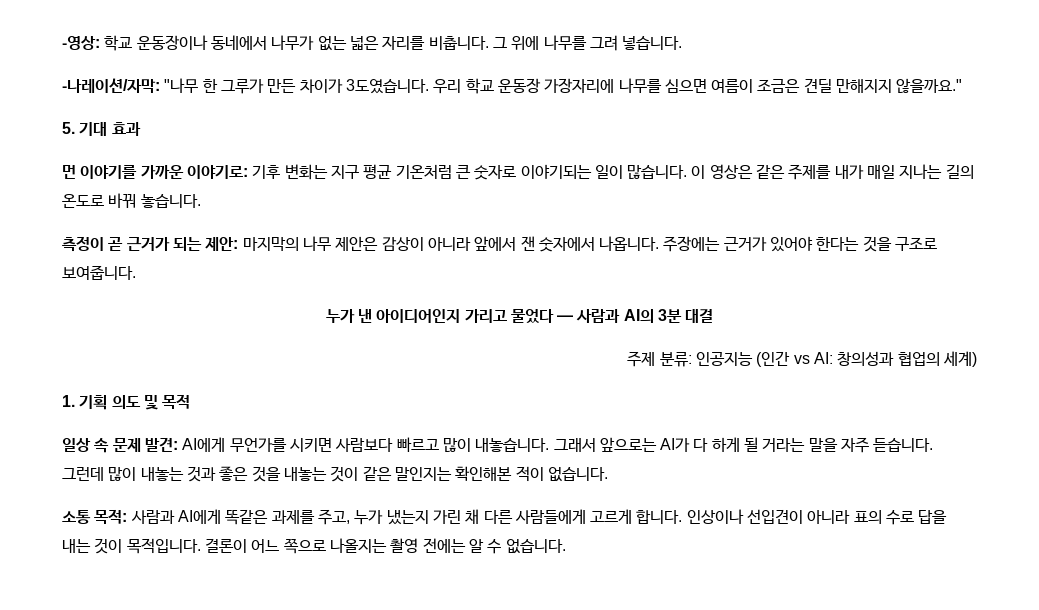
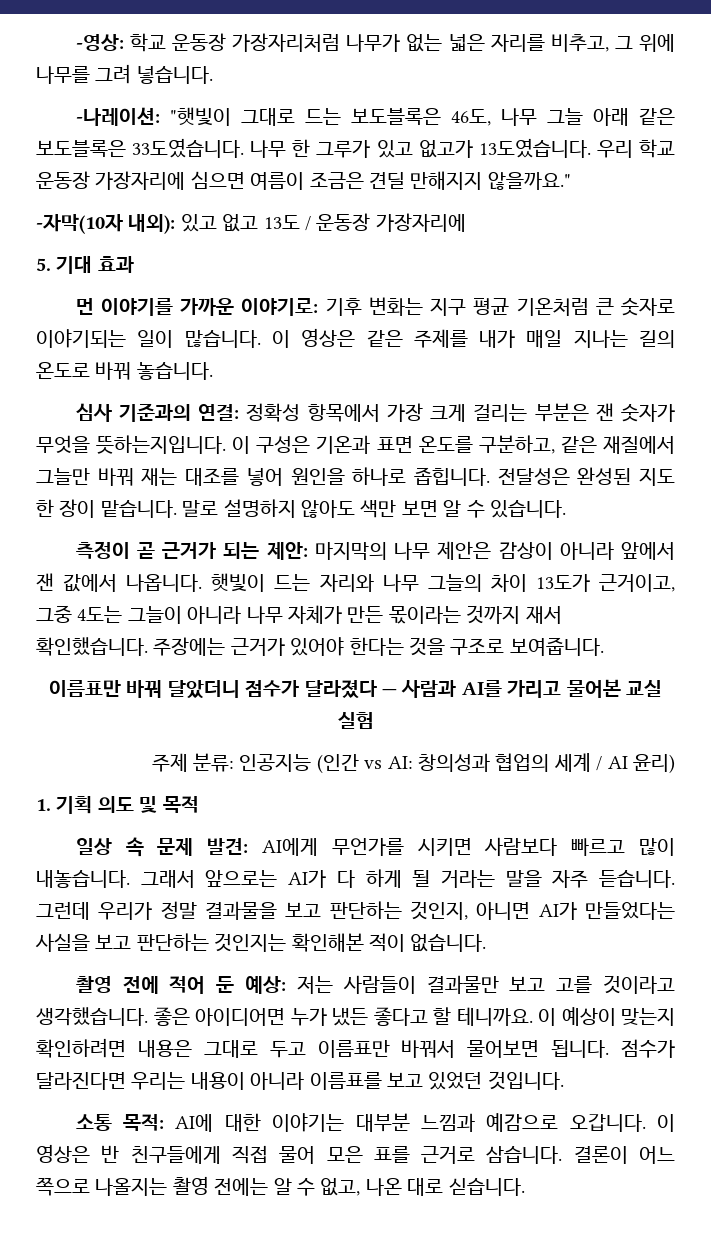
- -영상: 학교 운동장이나 동네에서 나무가 없는 넓은 자리를 비춥니다. 그 위에 나무를 그려 넣습니다.
+ -영상: 학교 운동장 가장자리처럼 나무가 없는 넓은 자리를 비추고, 그 위에 나무를 그려 넣습니다.
- -나레이션/자막: "나무 한 그루가 만든 차이가 3도였습니다.
+ -나레이션: "햇빛이 그대로 드는 보도블록은 46도, 나무 그늘 아래 같은 보도블록은 33도였습니다. 나무 한 그루가 있고 없고가 13도였습니다.
- 우리 학교 운동장 가장자리에 나무를 심으면 여름이 조금은 견딜 만해지지 않을까요."
+ 우리 학교 운동장 가장자리에 심으면 여름이 조금은 견딜 만해지지 않을까요."
+ -자막(10자 내외): 있고 없고 13도 / 운동장 가장자리에
+ 심사 기준과의 연결: 정확성 항목에서 가장 크게 걸리는 부분은 잰 숫자가 무엇을 뜻하는지입니다. 이 구성은 기온과 표면 온도를 구분하고, 같은 재질에서 그늘만 바꿔 재는 대조를 넣어 원인을 하나로 좁힙니다. 전달성은 완성된 지도 한 장이 맡습니다. 말로 설명하지 않아도 색만 보면 알 수 있습니다.
- 측정이 곧 근거가 되는 제안: 마지막의 나무 제안은 감상이 아니라 앞에서 잰 숫자에서 나옵니다.
+ 측정이 곧 근거가 되는 제안: 마지막의 나무 제안은 감상이 아니라 앞에서 잰 값에서 나옵니다. 햇빛이 드는 자리와 나무 그늘의 차이 13도가 근거이고, 그중 4도는 그늘이 아니라 나무 자체가 만든 몫이라는 것까지 재서 확인했습니다.
- 누가 낸 아이디어인지 가리고 물었다 — 사람과 AI의 3분 대결
+ 이름표만 바꿔 달았더니 점수가 달라졌다 — 사람과 AI를 가리고 물어본 교실 실험
- 주제 분류: 인공지능 (인간 vs AI: 창의성과 협업의 세계)
+ 주제 분류: 인공지능 (인간 vs AI: 창의성과 협업의 세계 / AI 윤리)
- 그런데 많이 내놓는 것과 좋은 것을 내놓는 것이 같은 말인지는 확인해본 적이 없습니다.
- 소통 목적: 사람과 AI에게 똑같은 과제를 주고, 누가 냈는지 가린 채 다른 사람들에게 고르게 합니다. 인상이나 선입견이 아니라 표의 수로 답을 내는 것이 목적입니다.
+ 그런데 우리가 정말 결과물을 보고 판단하는 것인지, 아니면 AI가 만들었다는 사실을 보고 판단하는 것인지는 확인해본 적이 없습니다.
+ 촬영 전에 적어 둔 예상: 저는 사람들이 결과물만 보고 고를 것이라고 생각했습니다. 좋은 아이디어면 누가 냈든 좋다고 할 테니까요. 이 예상이 맞는지 확인하려면 내용은 그대로 두고 이름표만 바꿔서 물어보면 됩니다. 점수가 달라진다면 우리는 내용이 아니라 이름표를 보고 있었던 것입니다.
+ 소통 목적: AI에 대한 이야기는 대부분 느낌과 예감으로 오갑니다. 이 영상은 반 친구들에게 직접 물어 모은 표를 근거로 삼습니다.
- 결론이 어느 쪽으로 나올지는 촬영 전에는 알 수 없습니다.
+ 결론이 어느 쪽으로 나올지는 촬영 전에는 알 수 없고, 나온 대로 싣습니다.

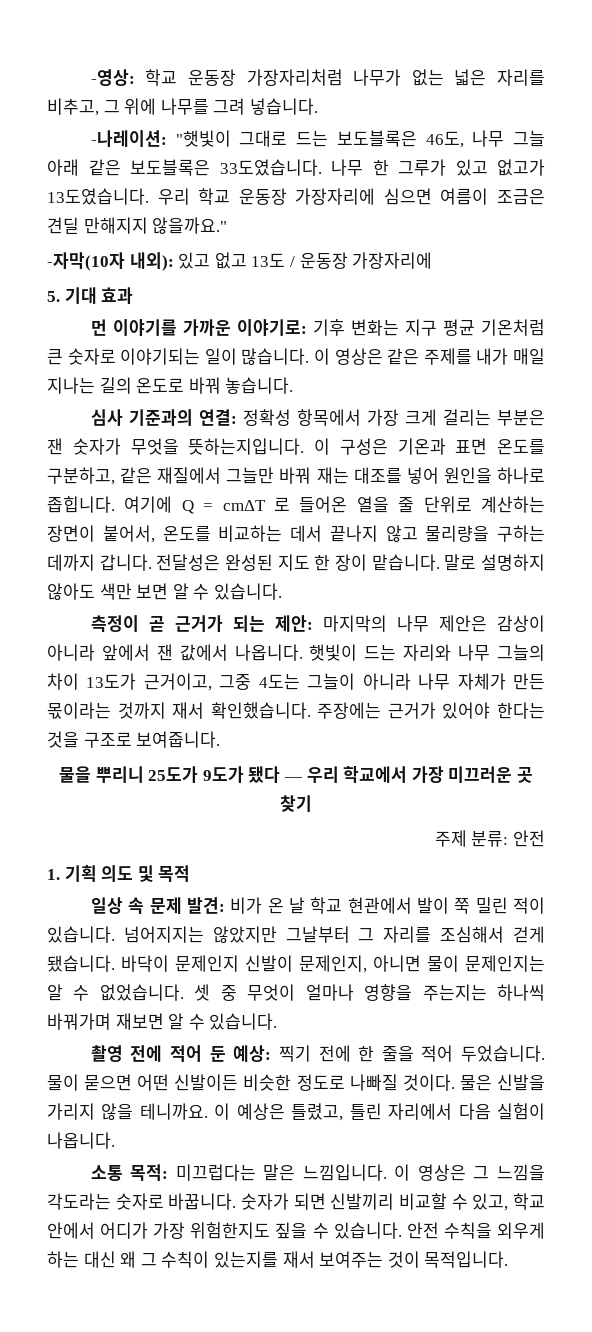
+ 여기에 Q = cmΔT 로 들어온 열을 줄 단위로 계산하는 장면이 붙어서, 온도를 비교하는 데서 끝나지 않고 물리량을 구하는 데까지 갑니다.
- 이름표만 바꿔 달았더니 점수가 달라졌다 — 사람과 AI를 가리고 물어본 교실 실험
- 주제 분류: 인공지능 (인간 vs AI: 창의성과 협업의 세계 / AI 윤리)
+ 물을 뿌리니 25도가 9도가 됐다 — 우리 학교에서 가장 미끄러운 곳 찾기
+ 주제 분류: 안전
- 일상 속 문제 발견: AI에게 무언가를 시키면 사람보다 빠르고 많이 내놓습니다. 그래서 앞으로는 AI가 다 하게 될 거라는 말을 자주 듣습니다. 그런데 우리가 정말 결과물을 보고 판단하는 것인지, 아니면 AI가 만들었다는 사실을 보고 판단하는 것인지는 확인해본 적이 없습니다.
+ 일상 속 문제 발견: 비가 온 날 학교 현관에서 발이 쭉 밀린 적이 있습니다. 넘어지지는 않았지만 그날부터 그 자리를 조심해서 걷게 됐습니다. 바닥이 문제인지 신발이 문제인지, 아니면 물이 문제인지는 알 수 없었습니다. 셋 중 무엇이 얼마나 영향을 주는지는 하나씩 바꿔가며 재보면 알 수 있습니다.
- 촬영 전에 적어 둔 예상: 저는 사람들이 결과물만 보고 고를 것이라고 생각했습니다. 좋은 아이디어면 누가 냈든 좋다고 할 테니까요. 이 예상이 맞는지 확인하려면 내용은 그대로 두고 이름표만 바꿔서 물어보면 됩니다. 점수가 달라진다면 우리는 내용이 아니라 이름표를 보고 있었던 것입니다.
- 소통 목적: AI에 대한 이야기는 대부분 느낌과 예감으로 오갑니다. 이 영상은 반 친구들에게 직접 물어 모은 표를 근거로 삼습니다. 결론이 어느 쪽으로 나올지는 촬영 전에는 알 수 없고, 나온 대로 싣습니다.
+ 촬영 전에 적어 둔 예상: 찍기 전에 한 줄을 적어 두었습니다. 물이 묻으면 어떤 신발이든 비슷한 정도로 나빠질 것이다. 물은 신발을 가리지 않을 테니까요. 이 예상은 틀렸고, 틀린 자리에서 다음 실험이 나옵니다.
+ 소통 목적: 미끄럽다는 말은 느낌입니다. 이 영상은 그 느낌을 각도라는 숫자로 바꿉니다. 숫자가 되면 신발끼리 비교할 수 있고, 학교 안에서 어디가 가장 위험한지도 짚을 수 있습니다. 안전 수칙을 외우게 하는 대신 왜 그 수칙이 있는지를 재서 보여주는 것이 목적입니다.

